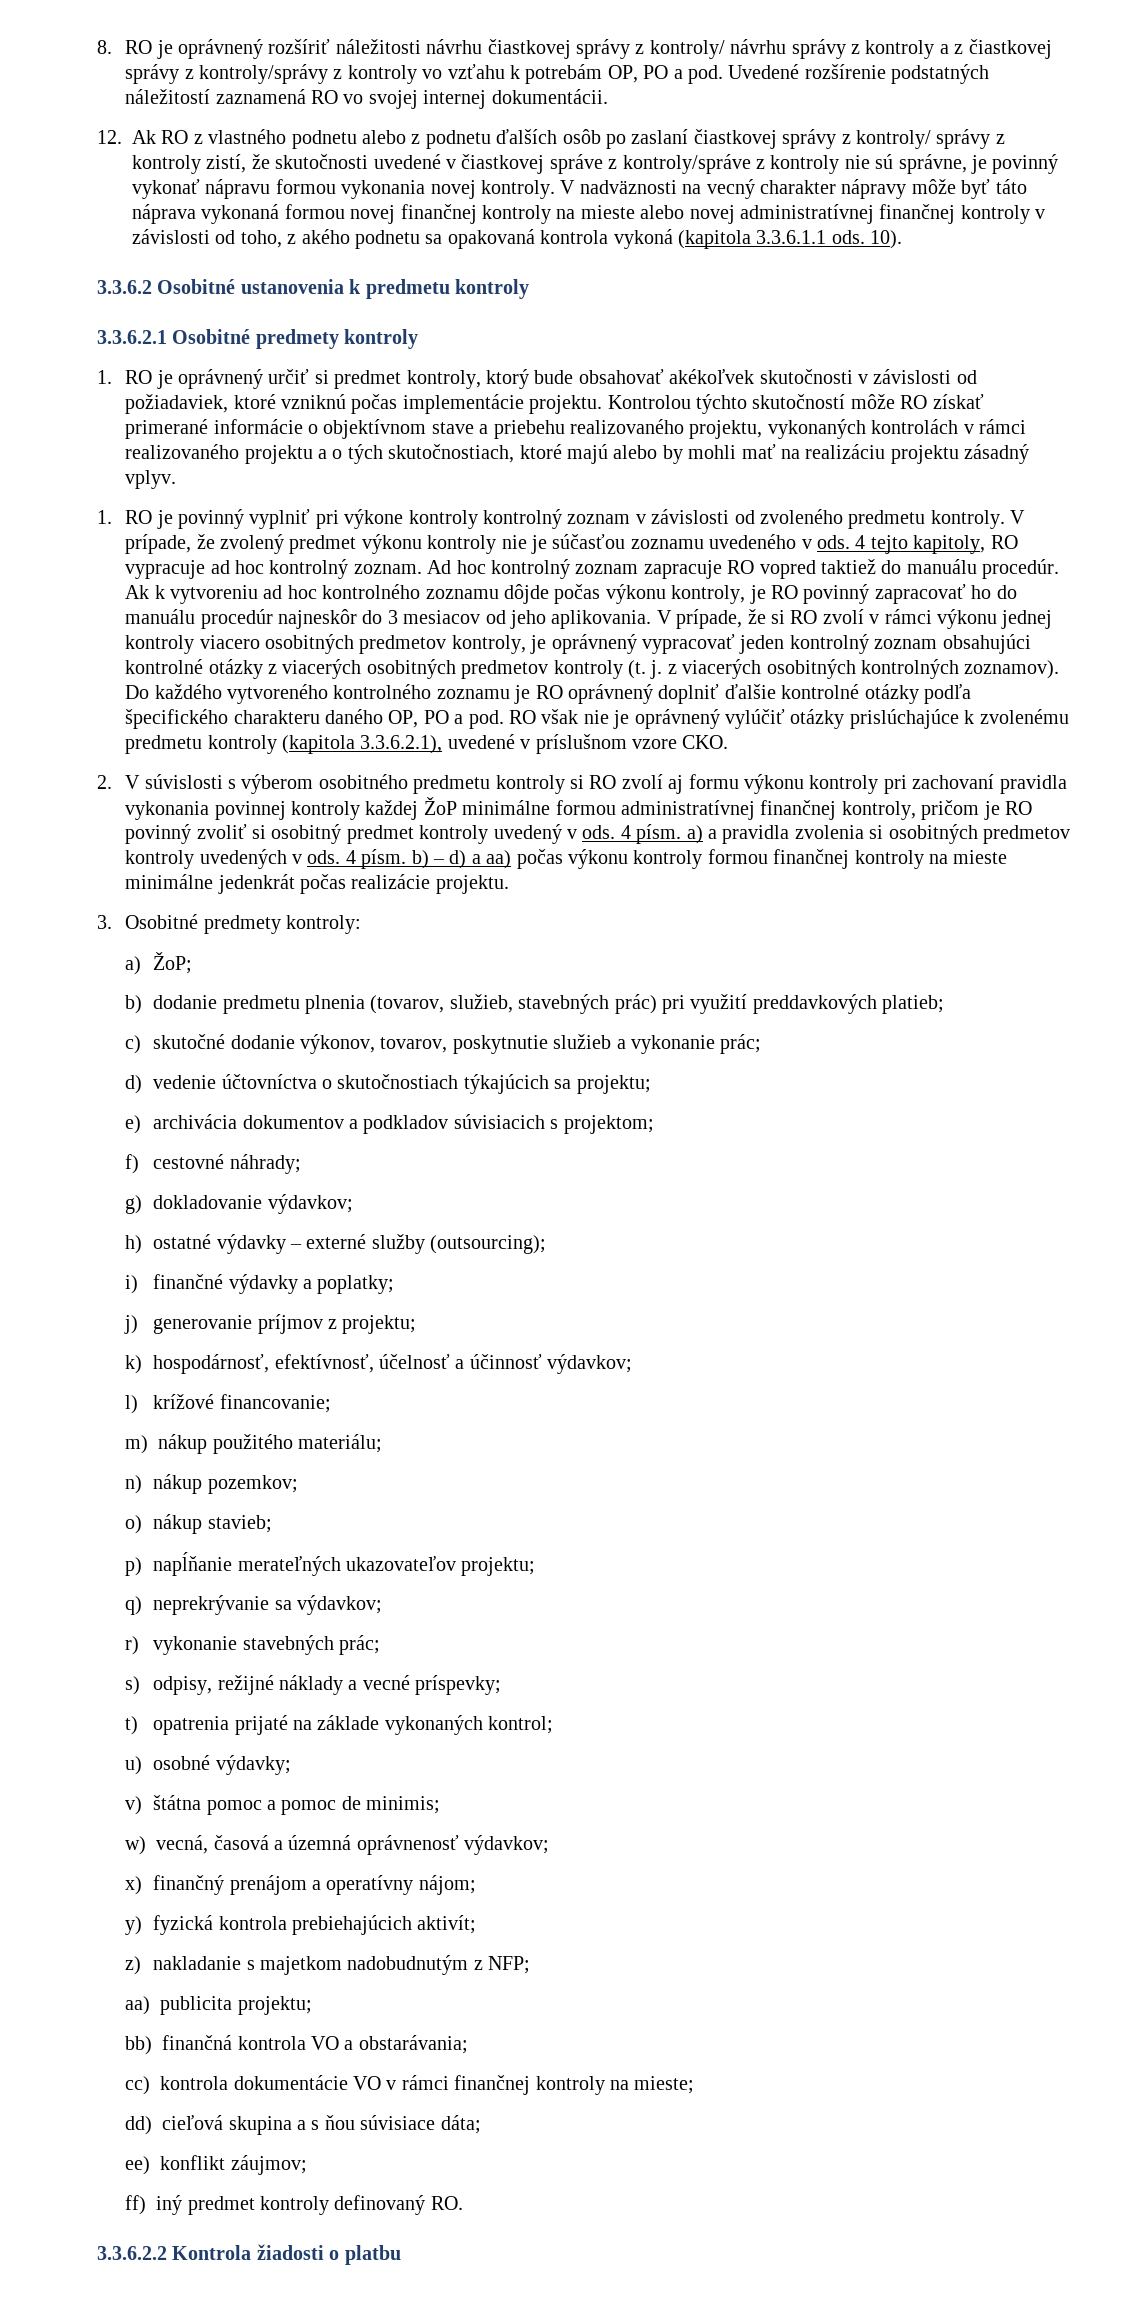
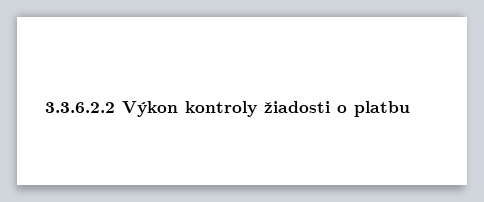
- 8. RO je oprávnený rozšíriť náležitosti návrhu čiastkovej správy z kontroly/ návrhu správy z kontroly a z čiastkovej správy z kontroly/správy z kontroly vo vzťahu k potrebám OP, PO a pod. Uvedené rozšírenie podstatných náležitostí zaznamená RO vo svojej internej dokumentácii.
- 12. Ak RO z vlastného podnetu alebo z podnetu ďalších osôb po zaslaní čiastkovej správy z kontroly/ správy z kontroly zistí, že skutočnosti uvedené v čiastkovej správe z kontroly/správe z kontroly nie sú správne, je povinný vykonať nápravu formou vykonania novej kontroly. V nadväznosti na vecný charakter nápravy môže byť táto náprava vykonaná formou novej finančnej kontroly na mieste alebo novej administratívnej finančnej kontroly v závislosti od toho, z akého podnetu sa opakovaná kontrola vykoná (kapitola 3.3.6.1.1 ods. 10).
- 3.3.6.2 Osobitné ustanovenia k predmetu kontroly
- 3.3.6.2.1 Osobitné predmety kontroly
- 1. RO je oprávnený určiť si predmet kontroly, ktorý bude obsahovať akékoľvek skutočnosti v závislosti od požiadaviek, ktoré vzniknú počas implementácie projektu. Kontrolou týchto skutočností môže RO získať primerané informácie o objektívnom stave a priebehu realizovaného projektu, vykonaných kontrolách v rámci realizovaného projektu a o tých skutočnostiach, ktoré majú alebo by mohli mať na realizáciu projektu zásadný vplyv.
- 1. RO je povinný vyplniť pri výkone kontroly kontrolný zoznam v závislosti od zvoleného predmetu kontroly. V prípade, že zvolený predmet výkonu kontroly nie je súčasťou zoznamu uvedeného v ods. 4 tejto kapitoly, RO vypracuje ad hoc kontrolný zoznam. Ad hoc kontrolný zoznam zapracuje RO vopred taktiež do manuálu procedúr. Ak k vytvoreniu ad hoc kontrolného zoznamu dôjde počas výkonu kontroly, je RO povinný zapracovať ho do manuálu procedúr najneskôr do 3 mesiacov od jeho aplikovania. V prípade, že si RO zvolí v rámci výkonu jednej kontroly viacero osobitných predmetov kontroly, je oprávnený vypracovať jeden kontrolný zoznam obsahujúci kontrolné otázky z viacerých osobitných predmetov kontroly (t. j. z viacerých osobitných kontrolných zoznamov). Do každého vytvoreného kontrolného zoznamu je RO oprávnený doplniť ďalšie kontrolné otázky podľa špecifického charakteru daného OP, PO a pod. RO však nie je oprávnený vylúčiť otázky prislúchajúce k zvolenému predmetu kontroly (kapitola 3.3.6.2.1), uvedené v príslušnom vzore CKO.
- 2. V súvislosti s výberom osobitného predmetu kontroly si RO zvolí aj formu výkonu kontroly pri zachovaní pravidla vykonania povinnej kontroly každej ŽoP minimálne formou administratívnej finančnej kontroly, pričom je RO povinný zvoliť si osobitný predmet kontroly uvedený v ods. 4 písm. a) a pravidla zvolenia si osobitných predmetov kontroly uvedených v ods. 4 písm. b) – d) a aa) počas výkonu kontroly formou finančnej kontroly na mieste minimálne jedenkrát počas realizácie projektu.
- 3. Osobitné predmety kontroly:
- a) ŽoP;
- b) dodanie predmetu plnenia (tovarov, služieb, stavebných prác) pri využití preddavkových platieb;
- c) skutočné dodanie výkonov, tovarov, poskytnutie služieb a vykonanie prác;
- d) vedenie účtovníctva o skutočnostiach týkajúcich sa projektu;
- e) archivácia dokumentov a podkladov súvisiacich s projektom;
- f) cestovné náhrady;
- g) dokladovanie výdavkov;
- h) ostatné výdavky – externé služby (outsourcing);
- i) finančné výdavky a poplatky;
- j) generovanie príjmov z projektu;
- k) hospodárnosť, efektívnosť, účelnosť a účinnosť výdavkov;
- l) krížové financovanie;
- m) nákup použitého materiálu;
- n) nákup pozemkov;
- o) nákup stavieb;
- p) napĺňanie merateľných ukazovateľov projektu;
- q) neprekrývanie sa výdavkov;
- r) vykonanie stavebných prác;
- s) odpisy, režijné náklady a vecné príspevky;
- t) opatrenia prijaté na základe vykonaných kontrol;
- u) osobné výdavky;
- v) štátna pomoc a pomoc de minimis;
- w) vecná, časová a územná oprávnenosť výdavkov;
- x) finančný prenájom a operatívny nájom;
- y) fyzická kontrola prebiehajúcich aktivít;
- z) nakladanie s majetkom nadobudnutým z NFP;
- aa) publicita projektu;
- bb) finančná kontrola VO a obstarávania;
- cc) kontrola dokumentácie VO v rámci finančnej kontroly na mieste;
- dd) cieľová skupina a s ňou súvisiace dáta;
- ee) konflikt záujmov;
- ff) iný predmet kontroly definovaný RO.
- 3.3.6.2.2 Kontrola žiadosti o platbu
+ 3.3.6.2.2 Výkon kontroly žiadosti o platbu

